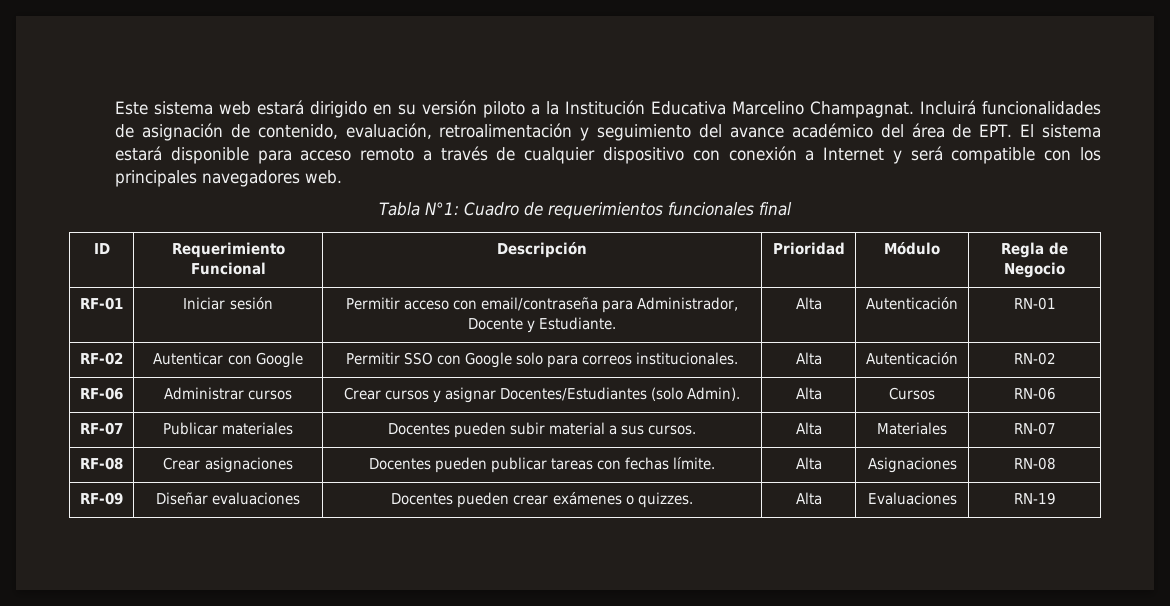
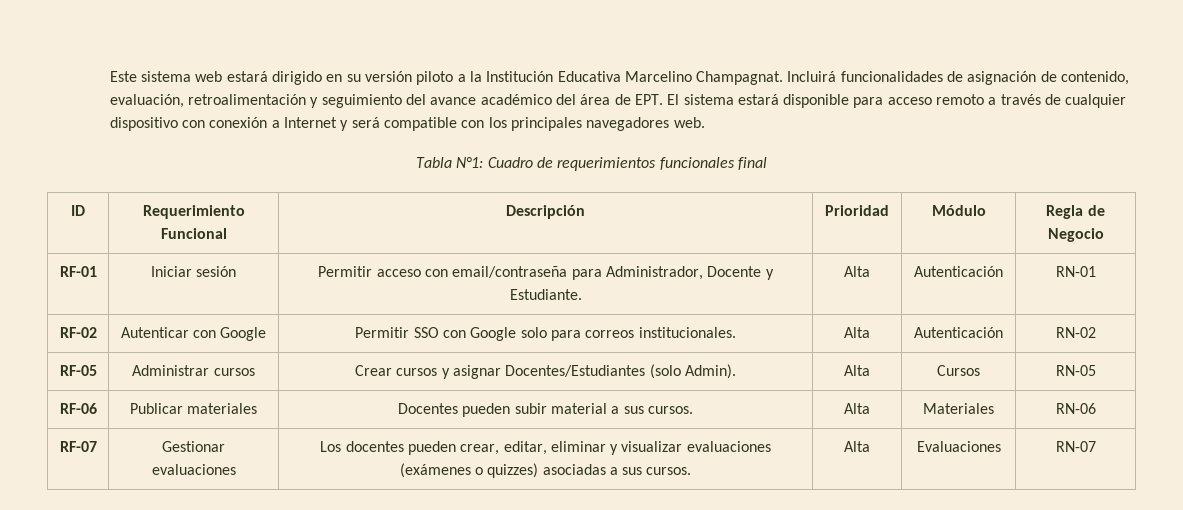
- RF-06 | Administrar cursos | Crear cursos y asignar Docentes/Estudiantes (solo Admin). | Alta | Cursos | RN-06
- RF-07 | Publicar materiales | Docentes pueden subir material a sus cursos. | Alta | Materiales | RN-07
- RF-08 | Crear asignaciones | Docentes pueden publicar tareas con fechas límite. | Alta | Asignaciones | RN-08
- RF-09 | Diseñar evaluaciones | Docentes pueden crear exámenes o quizzes. | Alta | Evaluaciones | RN-19
+ RF-05 | Administrar cursos | Crear cursos y asignar Docentes/Estudiantes (solo Admin). | Alta | Cursos | RN-05
+ RF-06 | Publicar materiales | Docentes pueden subir material a sus cursos. | Alta | Materiales | RN-06
+ RF-07 | Gestionar evaluaciones | Los docentes pueden crear, editar, eliminar y visualizar evaluaciones (exámenes o quizzes) asociadas a sus cursos. | Alta | Evaluaciones | RN-07

